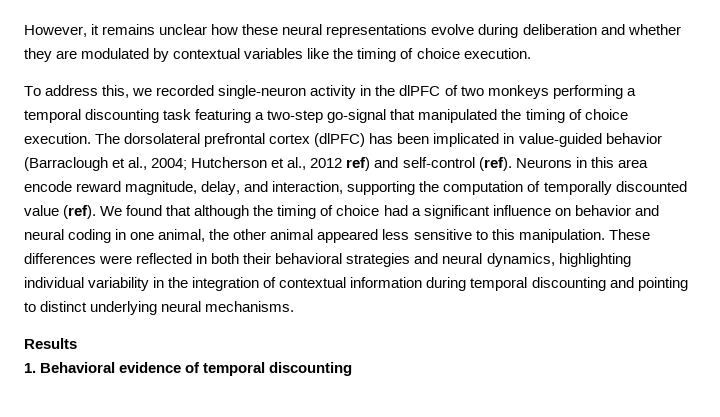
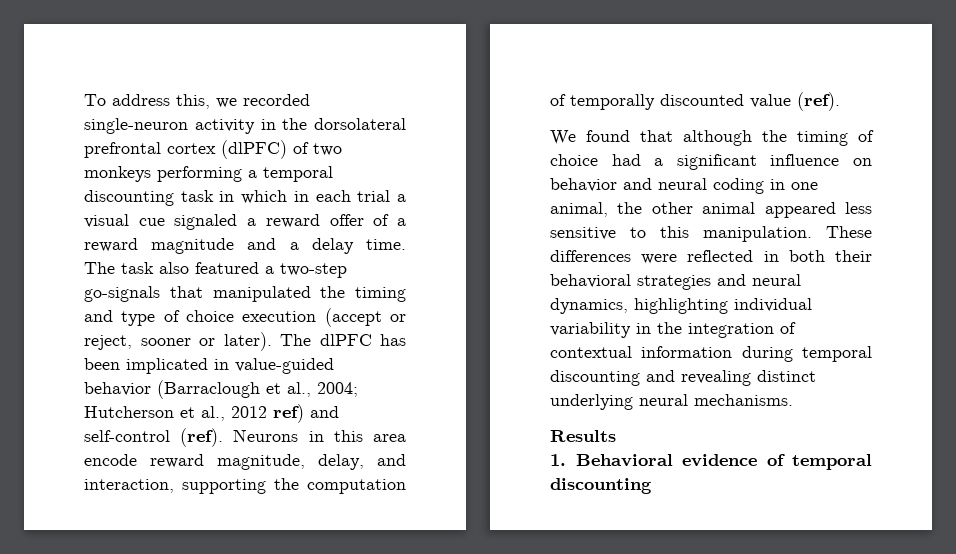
- However, it remains unclear how these neural representations evolve during deliberation and whether they are modulated by contextual variables like the timing of choice execution.
- To address this, we recorded single-neuron activity in the dlPFC of two monkeys performing a temporal discounting task featuring a two-step go-signal that manipulated the timing of choice execution. The dorsolateral prefrontal cortex (dlPFC) has been implicated in value-guided behavior (Barraclough et al., 2004; Hutcherson et al., 2012 ref) and self-control (ref).
+ To address this, we recorded single-neuron activity in the dorsolateral prefrontal cortex (dlPFC) of two monkeys performing a temporal discounting task in which in each trial a visual cue signaled a reward offer of a reward magnitude and a delay time. The task also featured a two-step go-signals that manipulated the timing and type of choice execution (accept or reject, sooner or later). The dlPFC has been implicated in value-guided behavior (Barraclough et al., 2004; Hutcherson et al., 2012 ref) and self-control (ref).
- Neurons in this area encode reward magnitude, delay, and interaction, supporting the computation of temporally discounted value (ref). We found that although the timing of choice had a significant influence on behavior and neural coding in one animal, the other animal appeared less sensitive to this manipulation.
+ Neurons in this area encode reward magnitude, delay, and interaction, supporting the computation of temporally discounted value (ref).
+ We found that although the timing of choice had a significant influence on behavior and neural coding in one animal, the other animal appeared less sensitive to this manipulation.
- These differences were reflected in both their behavioral strategies and neural dynamics, highlighting individual variability in the integration of contextual information during temporal discounting and pointing to distinct underlying neural mechanisms.
+ These differences were reflected in both their behavioral strategies and neural dynamics, highlighting individual variability in the integration of contextual information during temporal discounting and revealing distinct underlying neural mechanisms.

